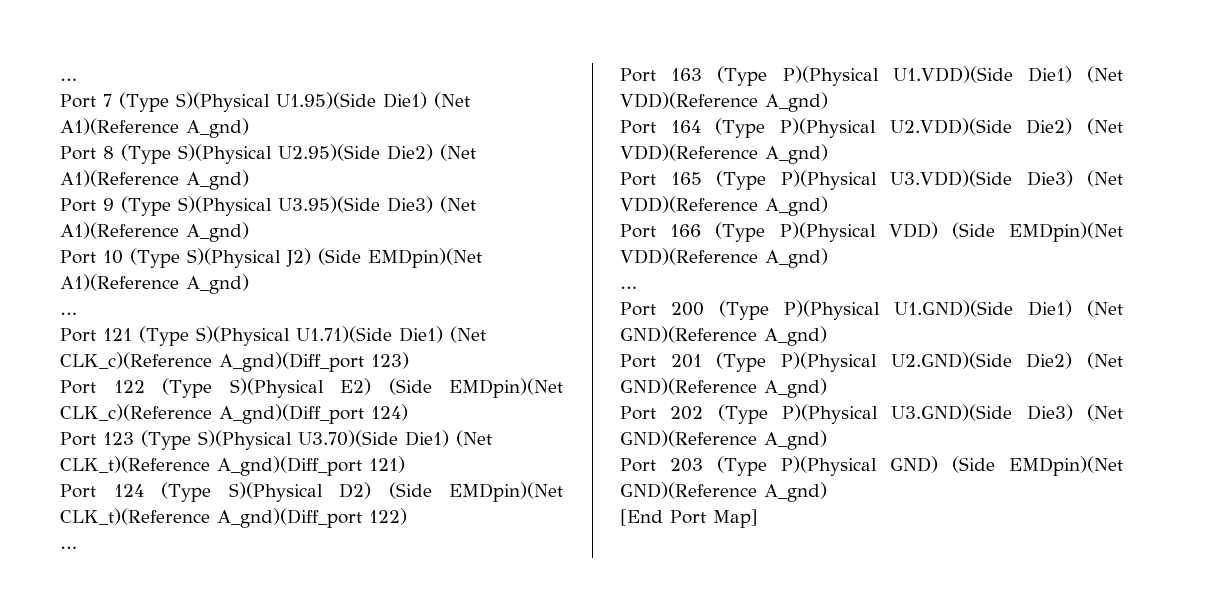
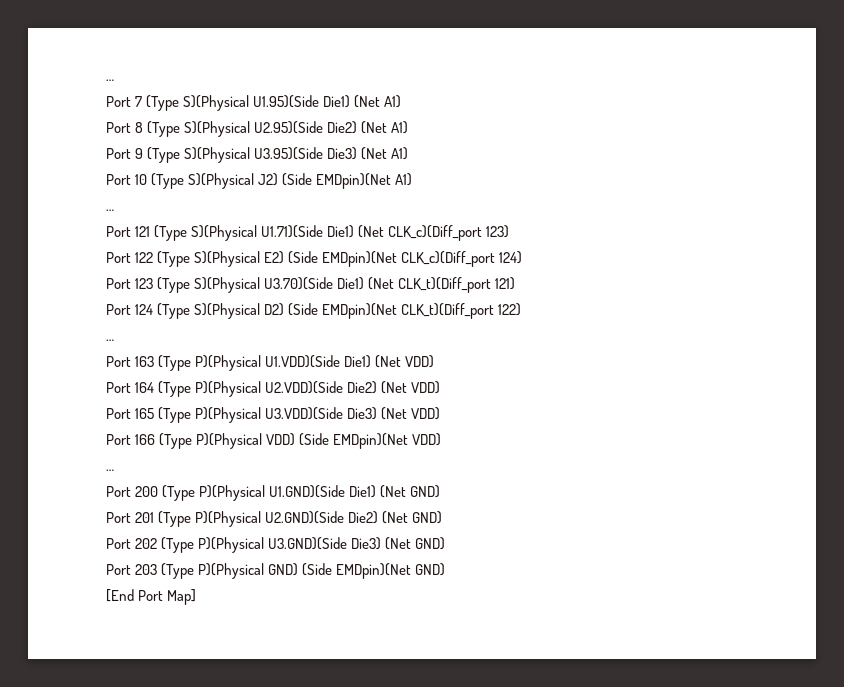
- Port 7 (Type S)(Physical U1.95)(Side Die1) (Net A1)(Reference A_gnd)
+ Port 7 (Type S)(Physical U1.95)(Side Die1) (Net A1)
- Port 8 (Type S)(Physical U2.95)(Side Die2) (Net A1)(Reference A_gnd)
+ Port 8 (Type S)(Physical U2.95)(Side Die2) (Net A1)
- Port 9 (Type S)(Physical U3.95)(Side Die3) (Net A1)(Reference A_gnd)
+ Port 9 (Type S)(Physical U3.95)(Side Die3) (Net A1)
- Port 10 (Type S)(Physical J2) (Side EMDpin)(Net A1)(Reference A_gnd)
+ Port 10 (Type S)(Physical J2) (Side EMDpin)(Net A1)
- Port 121 (Type S)(Physical U1.71)(Side Die1) (Net CLK_c)(Reference A_gnd)(Diff_port 123)
+ Port 121 (Type S)(Physical U1.71)(Side Die1) (Net CLK_c)(Diff_port 123)
- Port 122 (Type S)(Physical E2) (Side EMDpin)(Net CLK_c)(Reference A_gnd)(Diff_port 124)
+ Port 122 (Type S)(Physical E2) (Side EMDpin)(Net CLK_c)(Diff_port 124)
- Port 123 (Type S)(Physical U3.70)(Side Die1) (Net CLK_t)(Reference A_gnd)(Diff_port 121)
+ Port 123 (Type S)(Physical U3.70)(Side Die1) (Net CLK_t)(Diff_port 121)
- Port 124 (Type S)(Physical D2) (Side EMDpin)(Net CLK_t)(Reference A_gnd)(Diff_port 122)
+ Port 124 (Type S)(Physical D2) (Side EMDpin)(Net CLK_t)(Diff_port 122)
- Port 163 (Type P)(Physical U1.VDD)(Side Die1) (Net VDD)(Reference A_gnd)
+ Port 163 (Type P)(Physical U1.VDD)(Side Die1) (Net VDD)
- Port 164 (Type P)(Physical U2.VDD)(Side Die2) (Net VDD)(Reference A_gnd)
+ Port 164 (Type P)(Physical U2.VDD)(Side Die2) (Net VDD)
- Port 165 (Type P)(Physical U3.VDD)(Side Die3) (Net VDD)(Reference A_gnd)
+ Port 165 (Type P)(Physical U3.VDD)(Side Die3) (Net VDD)
- Port 166 (Type P)(Physical VDD) (Side EMDpin)(Net VDD)(Reference A_gnd)
+ Port 166 (Type P)(Physical VDD) (Side EMDpin)(Net VDD)
- Port 200 (Type P)(Physical U1.GND)(Side Die1) (Net GND)(Reference A_gnd)
+ Port 200 (Type P)(Physical U1.GND)(Side Die1) (Net GND)
- Port 201 (Type P)(Physical U2.GND)(Side Die2) (Net GND)(Reference A_gnd)
+ Port 201 (Type P)(Physical U2.GND)(Side Die2) (Net GND)
- Port 202 (Type P)(Physical U3.GND)(Side Die3) (Net GND)(Reference A_gnd)
+ Port 202 (Type P)(Physical U3.GND)(Side Die3) (Net GND)
- Port 203 (Type P)(Physical GND) (Side EMDpin)(Net GND)(Reference A_gnd)
+ Port 203 (Type P)(Physical GND) (Side EMDpin)(Net GND)

